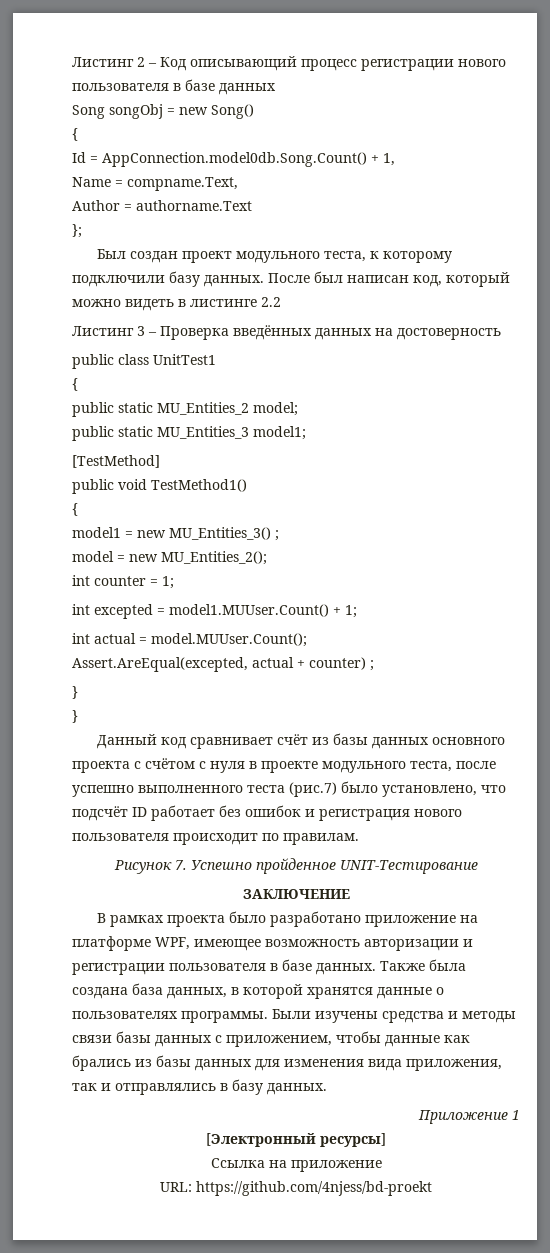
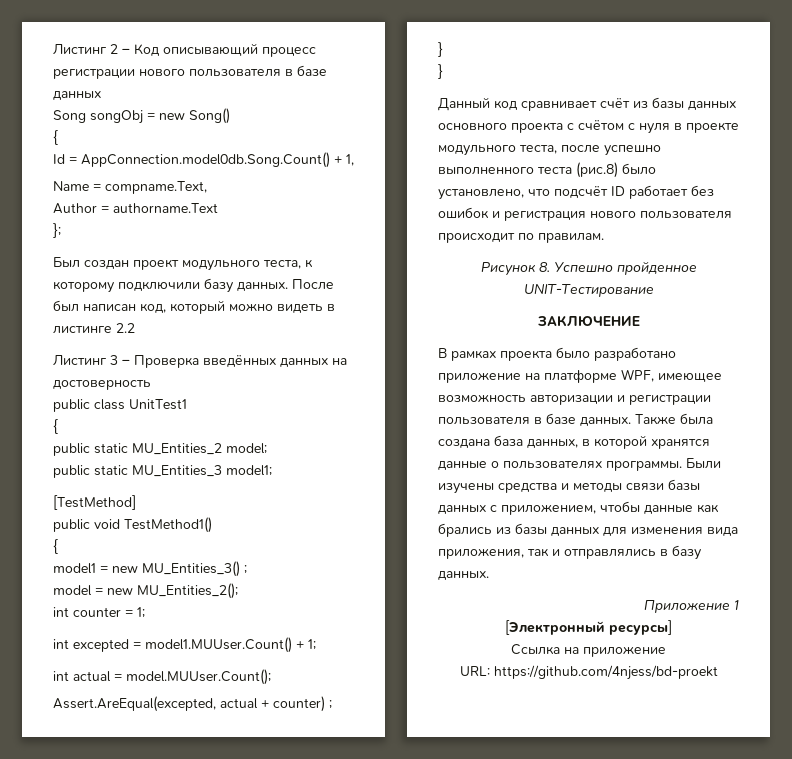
- Данный код сравнивает счёт из базы данных основного проекта с счётом с нуля в проекте модульного теста, после успешно выполненного теста (рис.7) было установлено, что подсчёт ID работает без ошибок и регистрация нового пользователя происходит по правилам.
+ Данный код сравнивает счёт из базы данных основного проекта с счётом с нуля в проекте модульного теста, после успешно выполненного теста (рис.8) было установлено, что подсчёт ID работает без ошибок и регистрация нового пользователя происходит по правилам.
- Рисунок 7. Успешно пройденное UNIT-Тестирование
+ Рисунок 8. Успешно пройденное UNIT-Тестирование

